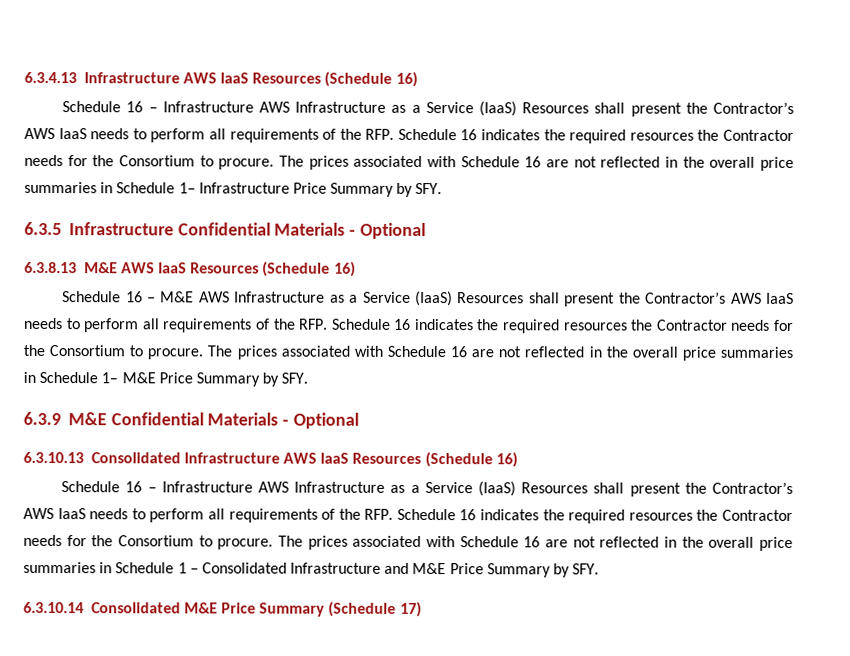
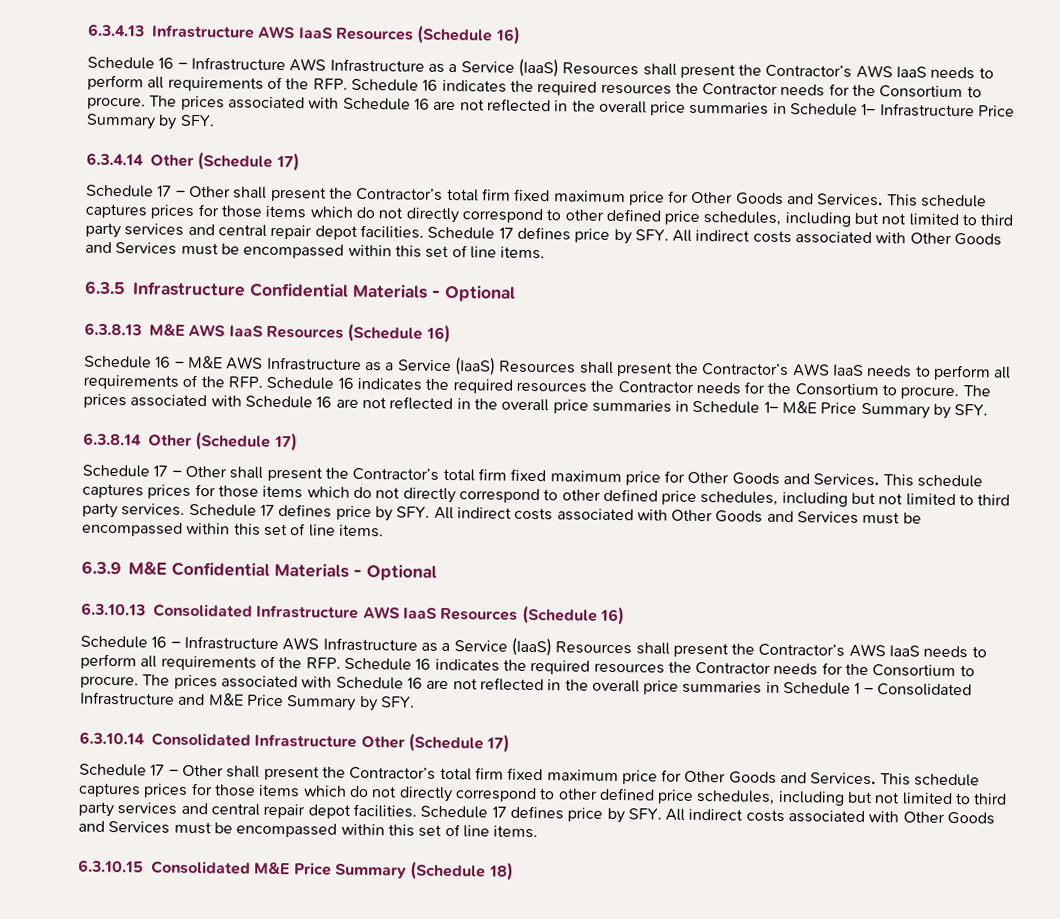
+ 6.3.4.14 Other (Schedule 17)
+ Schedule 17 – Other shall present the Contractor’s total firm fixed maximum price for Other Goods and Services. This schedule captures prices for those items which do not directly correspond to other defined price schedules, including but not limited to third party services and central repair depot facilities. Schedule 17 defines price by SFY. All indirect costs associated with Other Goods and Services must be encompassed within this set of line items.
+ 6.3.8.14 Other (Schedule 17)
+ Schedule 17 – Other shall present the Contractor’s total firm fixed maximum price for Other Goods and Services. This schedule captures prices for those items which do not directly correspond to other defined price schedules, including but not limited to third party services. Schedule 17 defines price by SFY. All indirect costs associated with Other Goods and Services must be encompassed within this set of line items.
- 6.3.10.14 Consolidated M&E Price Summary (Schedule 17)
+ 6.3.10.14 Consolidated Infrastructure Other (Schedule 17)
+ Schedule 17 – Other shall present the Contractor’s total firm fixed maximum price for Other Goods and Services. This schedule captures prices for those items which do not directly correspond to other defined price schedules, including but not limited to third party services and central repair depot facilities. Schedule 17 defines price by SFY. All indirect costs associated with Other Goods and Services must be encompassed within this set of line items.
+ 6.3.10.15 Consolidated M&E Price Summary (Schedule 18)

